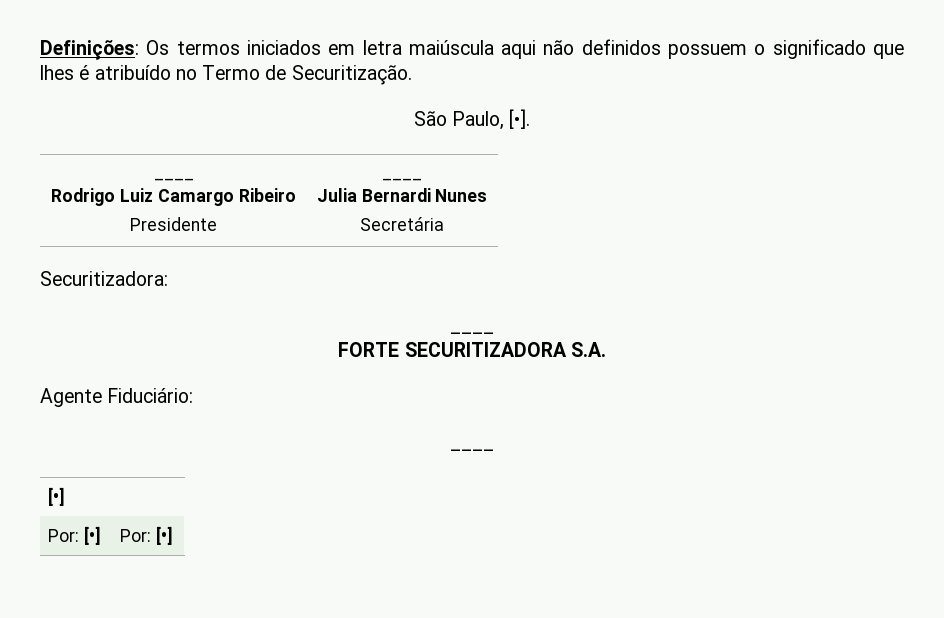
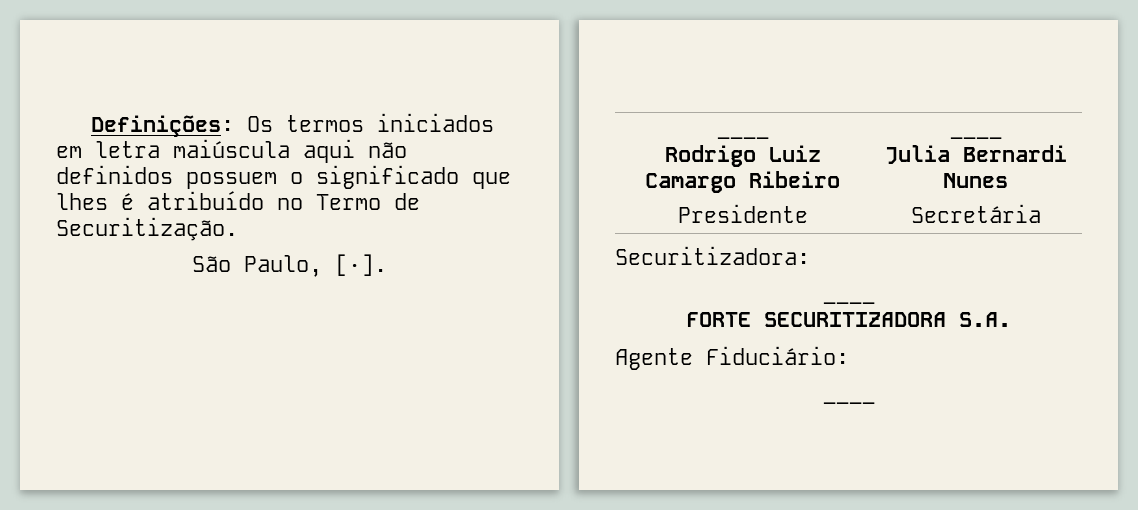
  Agente Fiduciário:
  ____
- [•]
- Por: [•] | Por: [•]

